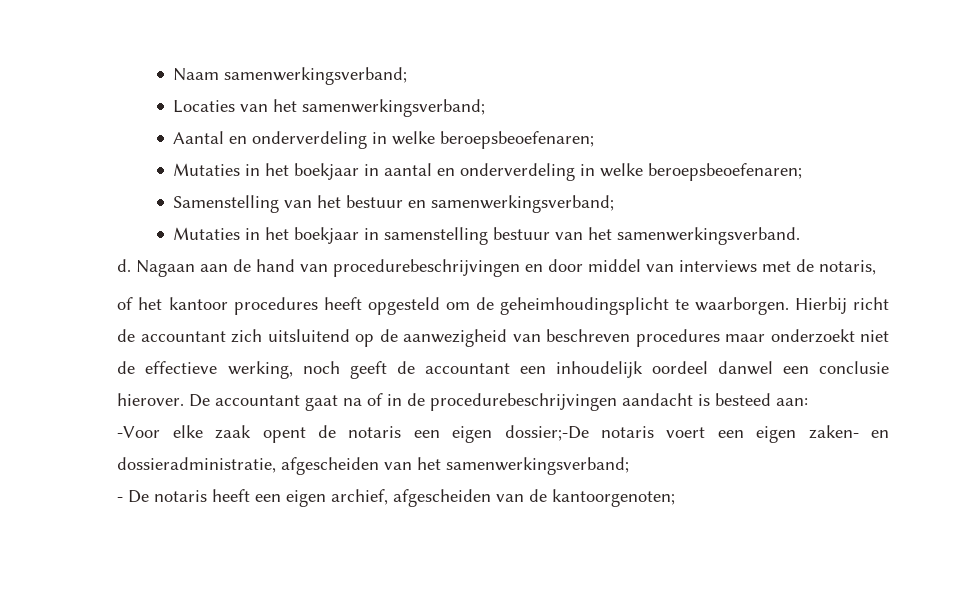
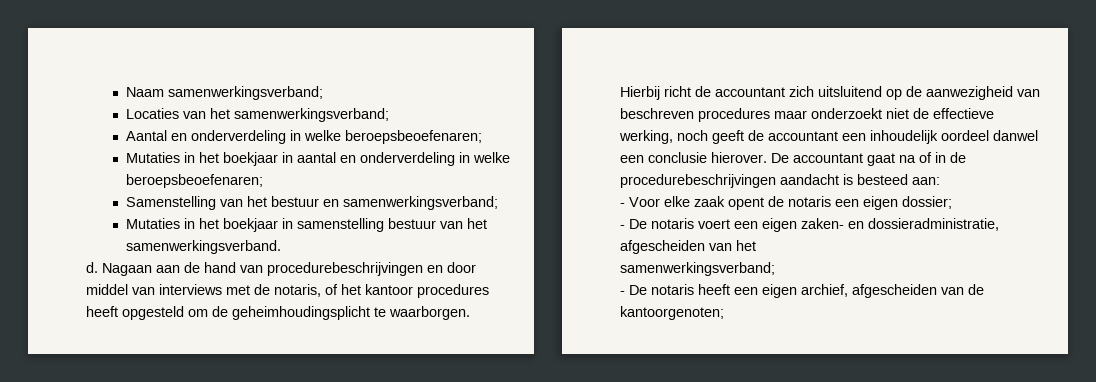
- Nagaan aan de hand van procedurebeschrijvingen en door middel van interviews met de notaris,
- of het kantoor procedures heeft opgesteld om de geheimhoudingsplicht te waarborgen.
+ Nagaan aan de hand van procedurebeschrijvingen en door middel van interviews met de notaris, of het kantoor procedures heeft opgesteld om de geheimhoudingsplicht te waarborgen.
- -Voor elke zaak opent de notaris een eigen dossier;-De notaris voert een eigen zaken- en dossieradministratie, afgescheiden van het samenwerkingsverband;
+ - Voor elke zaak opent de notaris een eigen dossier;
+ - De notaris voert een eigen zaken- en dossieradministratie, afgescheiden van het
+ samenwerkingsverband;

